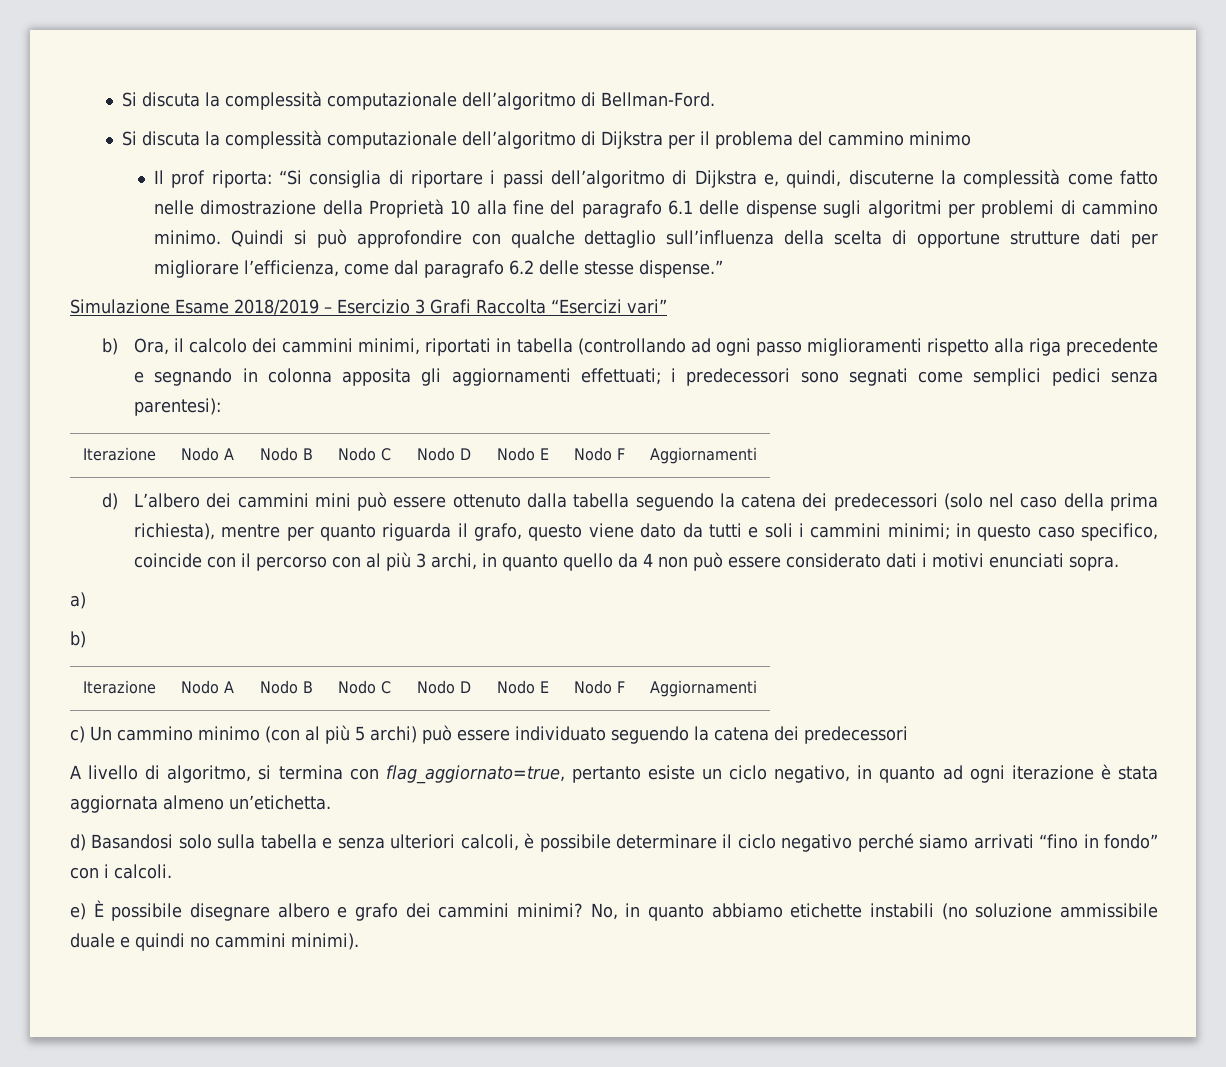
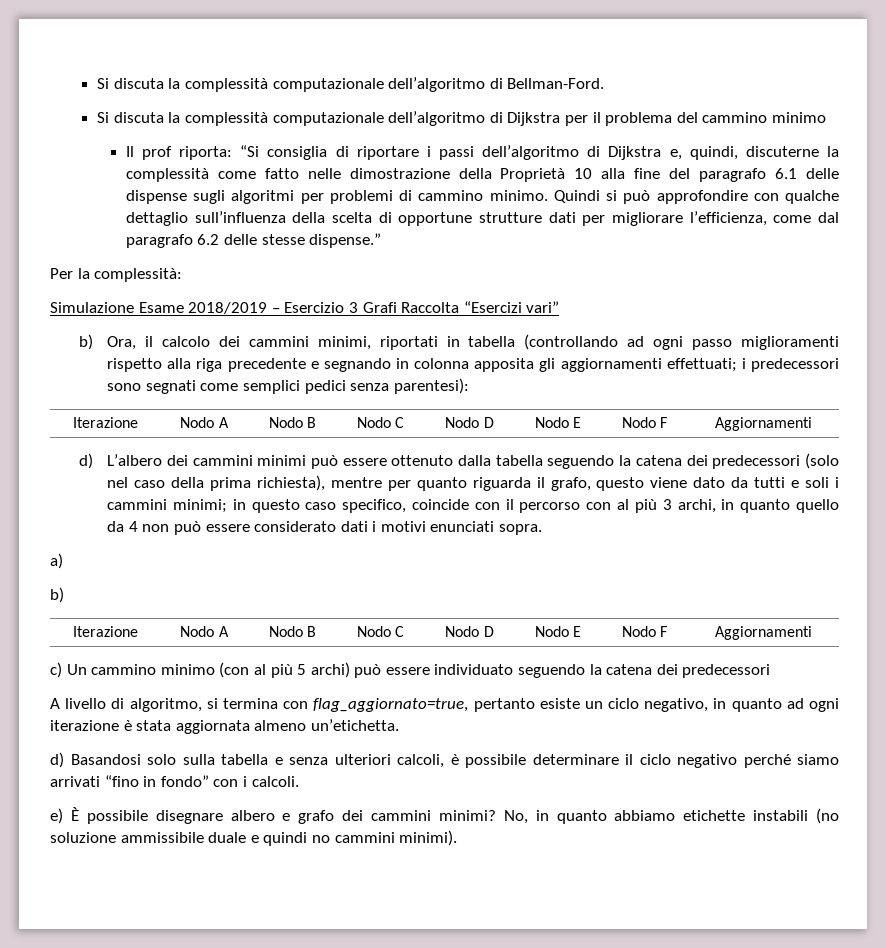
+ Per la complessità:
- d) L’albero dei cammini mini può essere ottenuto dalla tabella seguendo la catena dei predecessori (solo nel caso della prima richiesta), mentre per quanto riguarda il grafo, questo viene dato da tutti e soli i cammini minimi;
+ d) L’albero dei cammini minimi può essere ottenuto dalla tabella seguendo la catena dei predecessori (solo nel caso della prima richiesta), mentre per quanto riguarda il grafo, questo viene dato da tutti e soli i cammini minimi;

